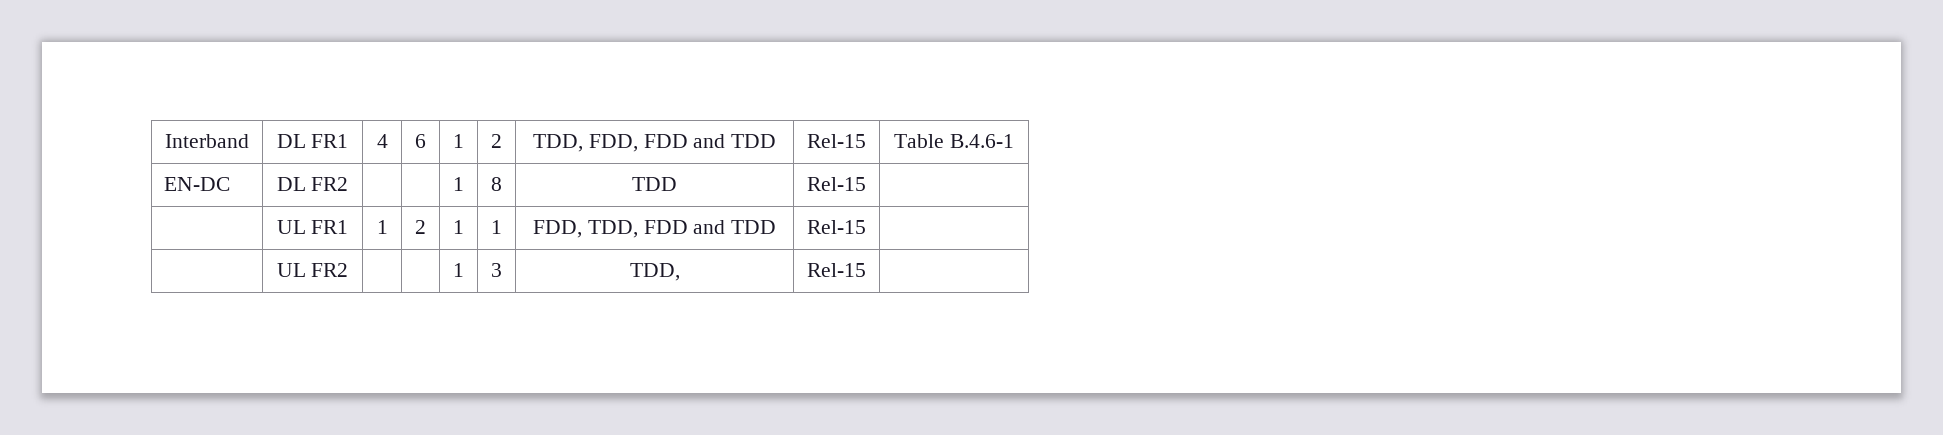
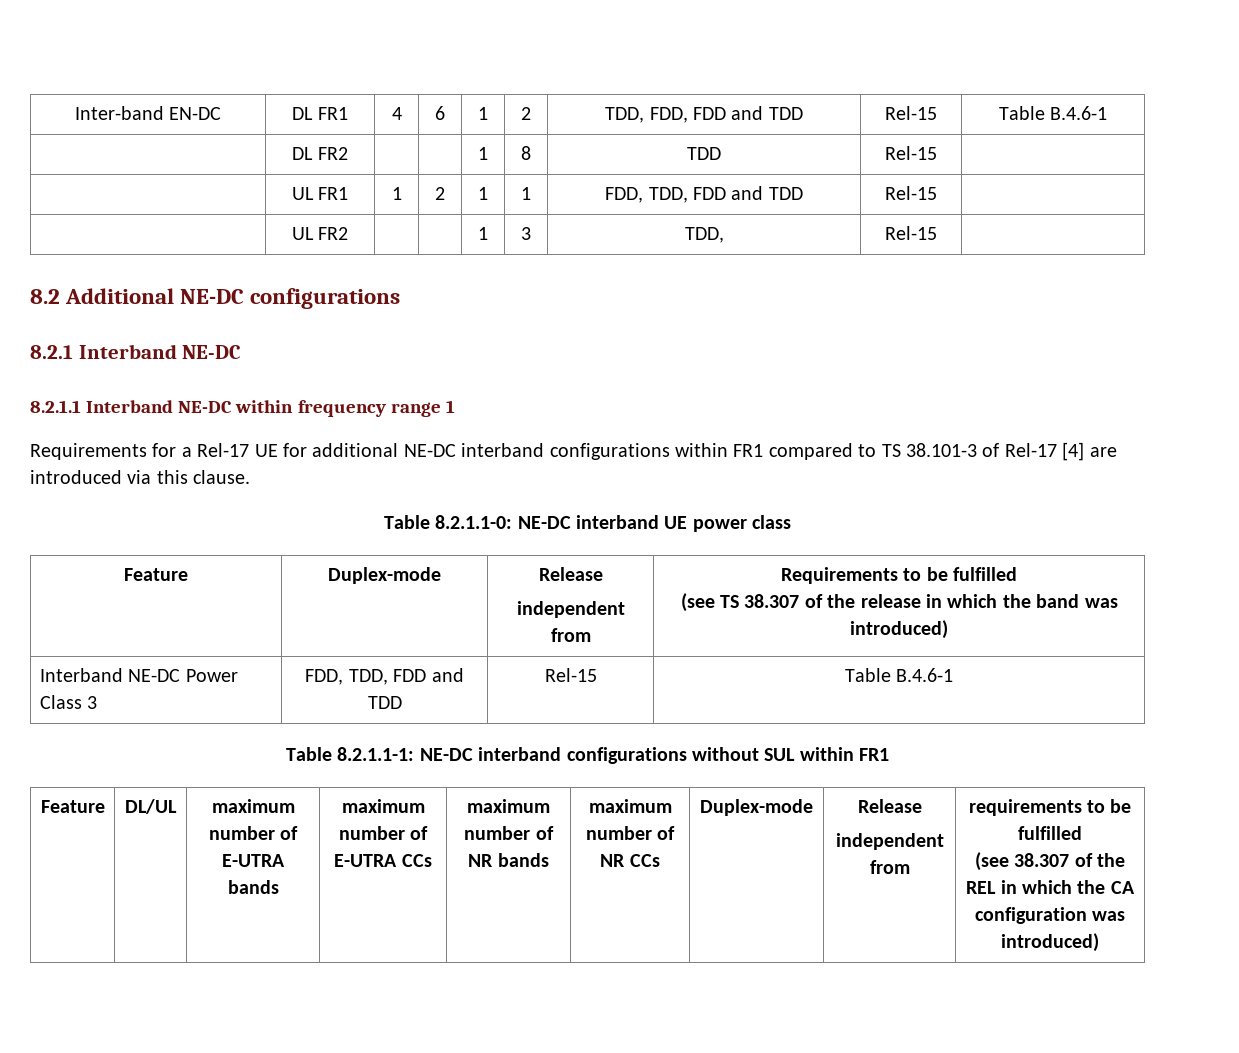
- Interband | DL FR1 | 4 | 6 | 1 | 2 | TDD, FDD, FDD and TDD | Rel-15 | Table B.4.6-1
+ Inter-band EN-DC | DL FR1 | 4 | 6 | 1 | 2 | TDD, FDD, FDD and TDD | Rel-15 | Table B.4.6-1
- EN-DC | DL FR2 | | | 1 | 8 | TDD | Rel-15 |
+ | DL FR2 | | | 1 | 8 | TDD | Rel-15 |
+ 8.2 Additional NE-DC configurations
+ 8.2.1 Interband NE-DC
+ 8.2.1.1 Interband NE-DC within frequency range 1
+ Requirements for a Rel-17 UE for additional NE-DC interband configurations within FR1 compared to TS 38.101-3 of Rel-17 [4] are introduced via this clause.
+ Table 8.2.1.1-0: NE-DC interband UE power class
+ Feature | Duplex-mode | Release
+ independent from | Requirements to be fulfilled
+ (see TS 38.307 of the release in which the band was introduced)
+ Interband NE-DC Power Class 3 | FDD, TDD, FDD and TDD | Rel-15 | Table B.4.6-1
+ Table 8.2.1.1-1: NE-DC interband configurations without SUL within FR1
+ Feature | DL/UL | maximum number of E-UTRA bands | maximum number of E-UTRA CCs | maximum number of NR bands | maximum number of NR CCs | Duplex-mode | Release
+ independent from | requirements to be fulfilled
+ (see 38.307 of the REL in which the CA configuration was introduced)

